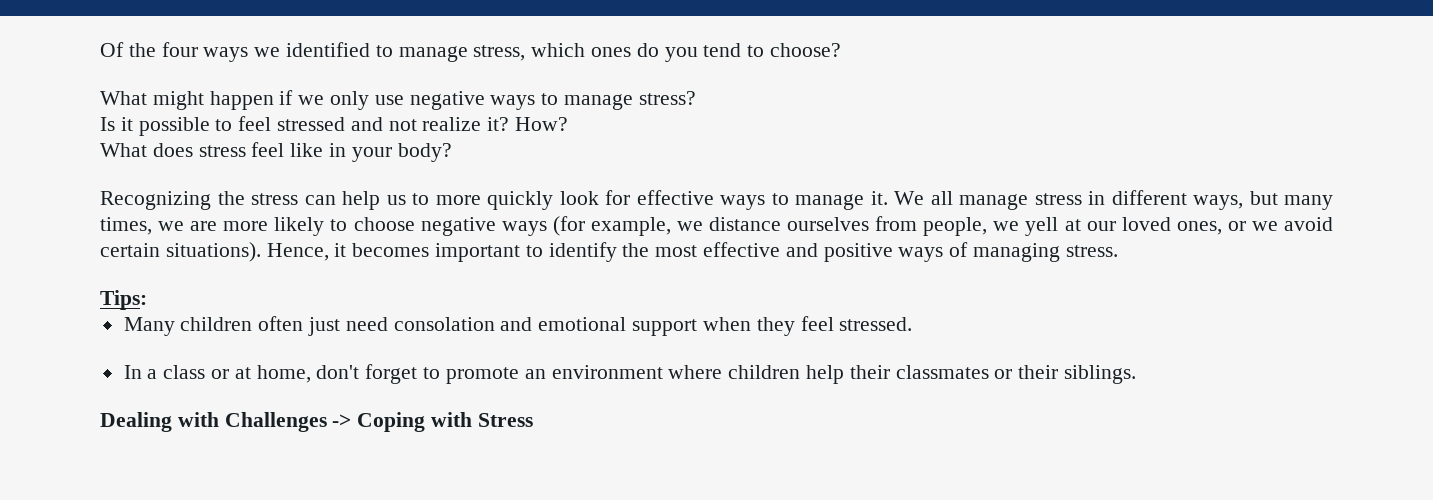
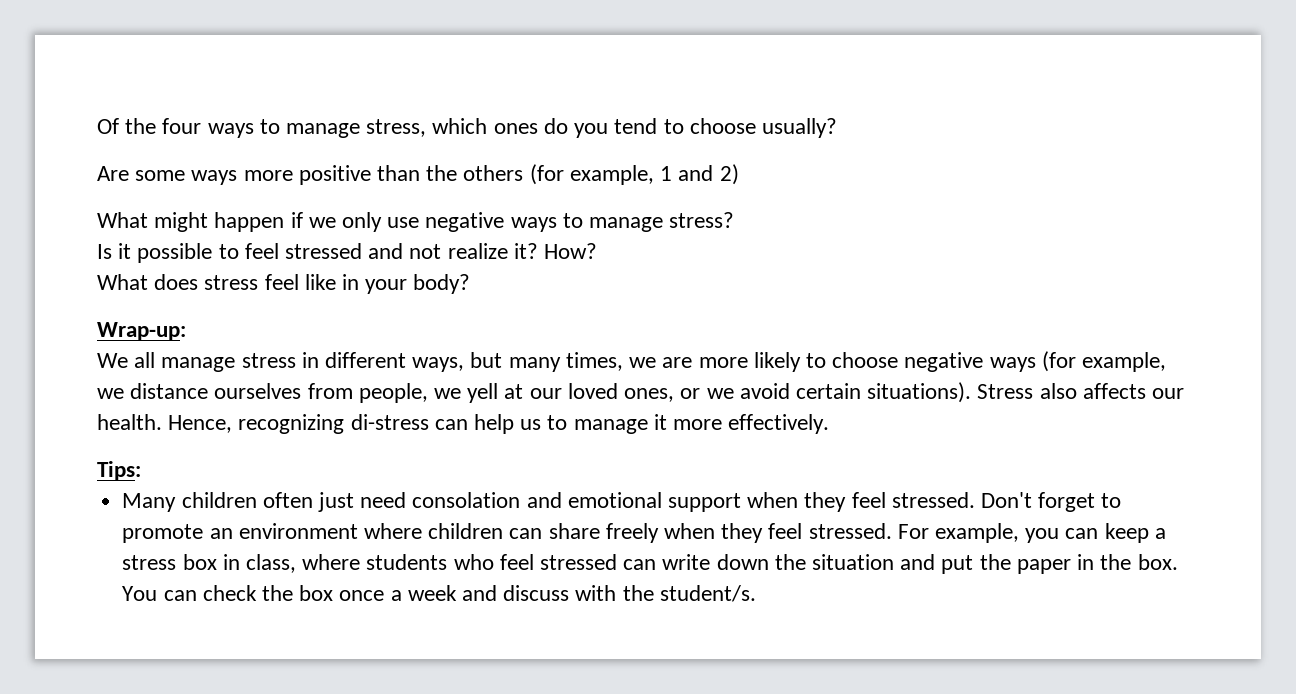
- Of the four ways we identified to manage stress, which ones do you tend to choose?
+ Of the four ways to manage stress, which ones do you tend to choose usually?
+ Are some ways more positive than the others (for example, 1 and 2)
- Recognizing the stress can help us to more quickly look for effective ways to manage it. We all manage stress in different ways, but many times, we are more likely to choose negative ways (for example, we distance ourselves from people, we yell at our loved ones, or we avoid certain situations).
+ Wrap-up:
+ We all manage stress in different ways, but many times, we are more likely to choose negative ways (for example, we distance ourselves from people, we yell at our loved ones, or we avoid certain situations).
- Hence, it becomes important to identify the most effective and positive ways of managing stress.
+ Stress also affects our health. Hence, recognizing di-stress can help us to manage it more effectively.
- Many children often just need consolation and emotional support when they feel stressed.
- In a class or at home, don't forget to promote an environment where children help their classmates or their siblings.
- Dealing with Challenges -> Coping with Stress
+ Many children often just need consolation and emotional support when they feel stressed. Don't forget to promote an environment where children can share freely when they feel stressed. For example, you can keep a stress box in class, where students who feel stressed can write down the situation and put the paper in the box. You can check the box once a week and discuss with the student/s.

